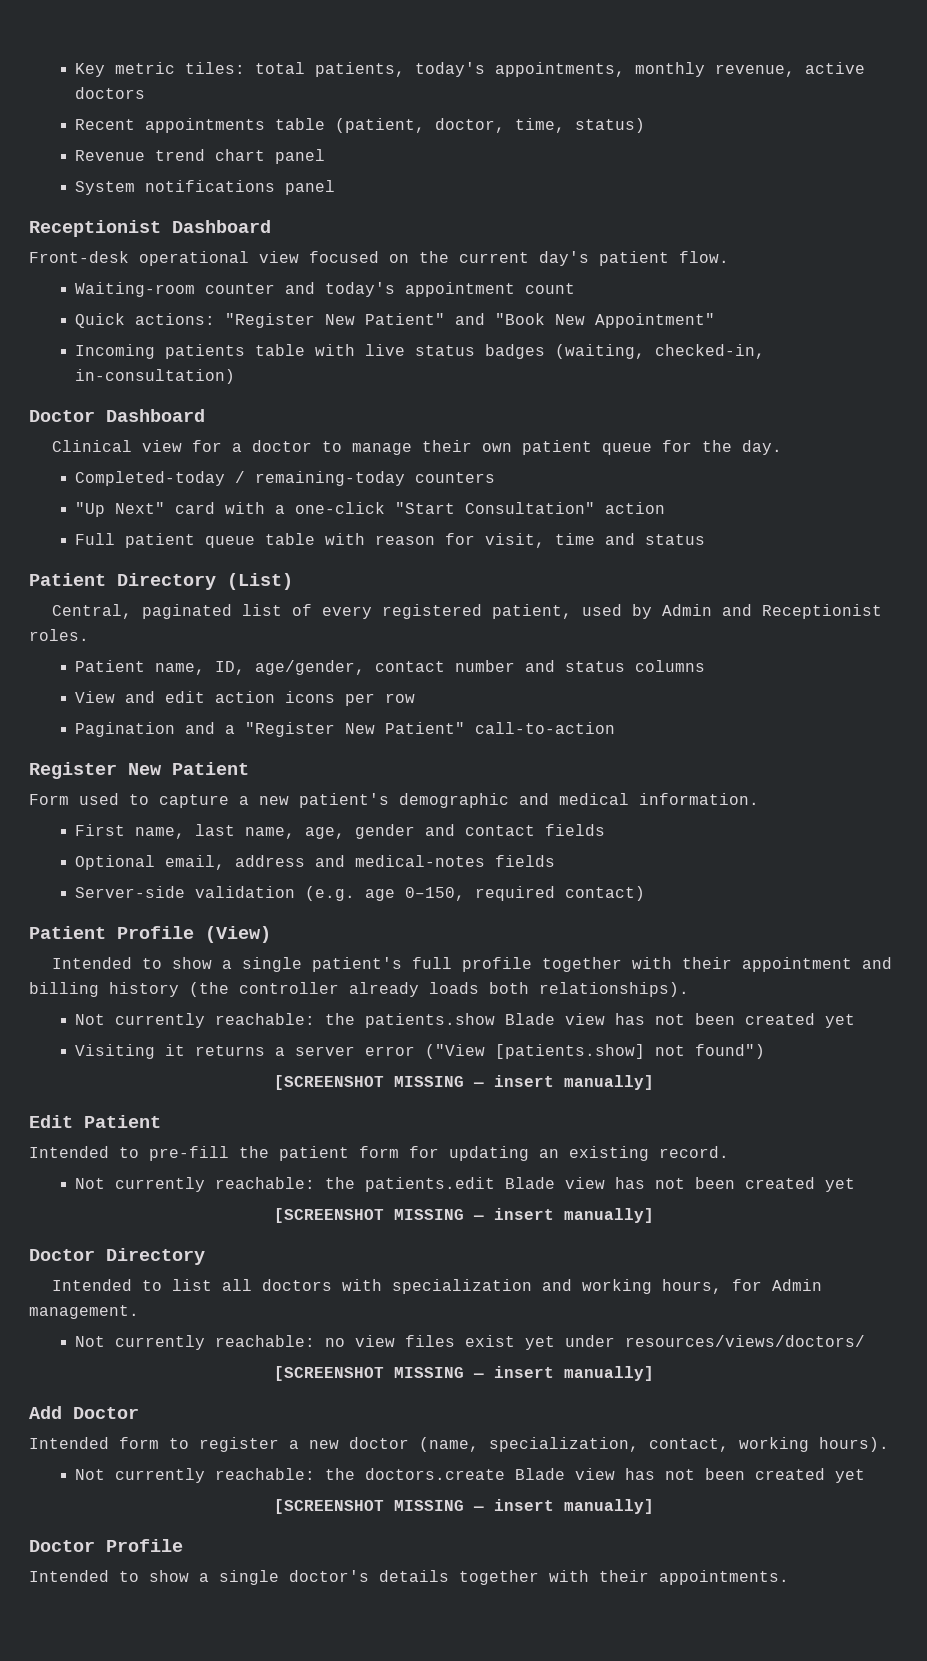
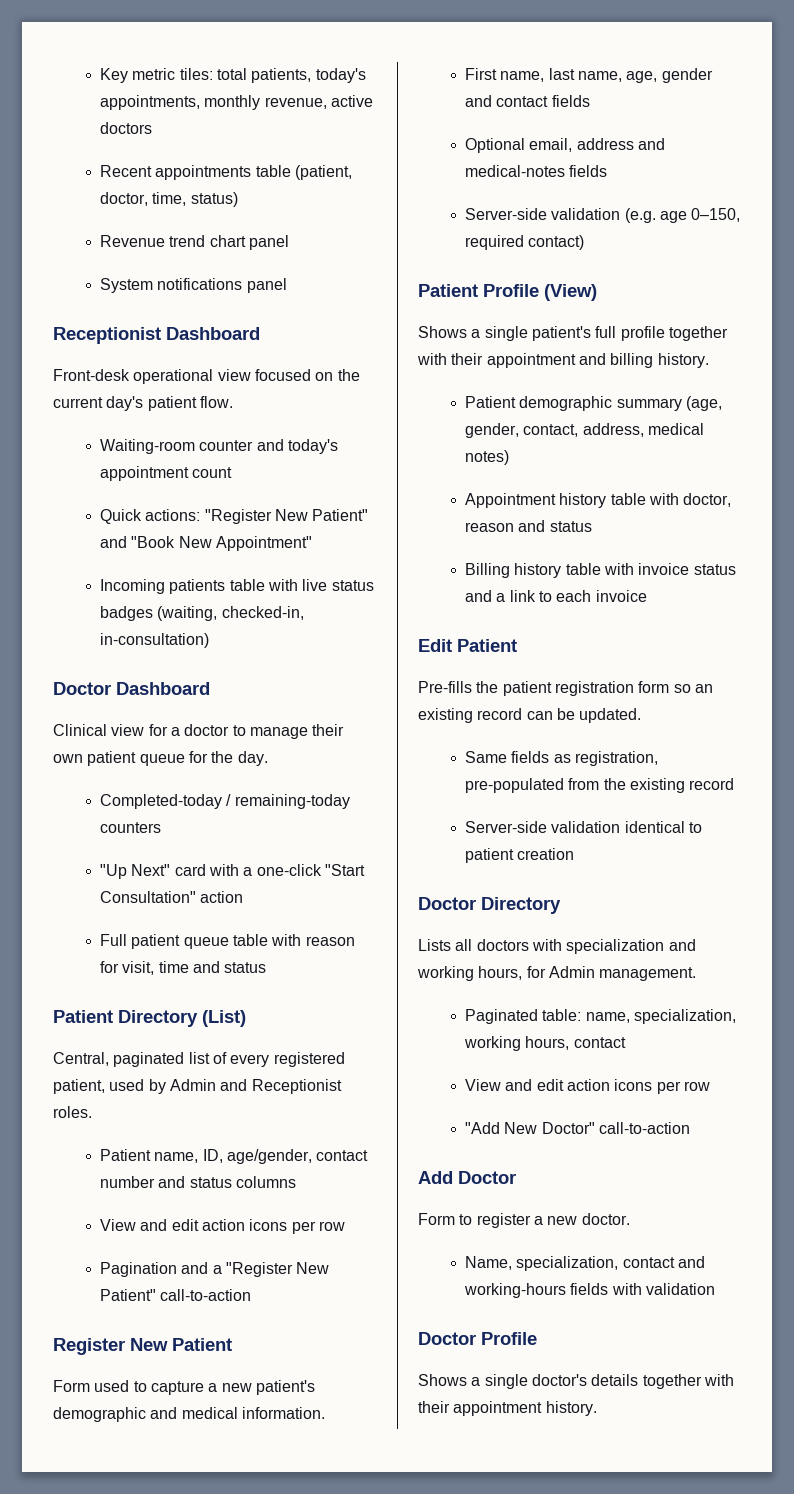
- Intended to show a single patient's full profile together with their appointment and billing history (the controller already loads both relationships).
- Not currently reachable: the patients.show Blade view has not been created yet
- Visiting it returns a server error ("View [patients.show] not found")
- [SCREENSHOT MISSING — insert manually]
+ Shows a single patient's full profile together with their appointment and billing history.
+ Patient demographic summary (age, gender, contact, address, medical notes)
+ Appointment history table with doctor, reason and status
+ Billing history table with invoice status and a link to each invoice
  Edit Patient
- Intended to pre-fill the patient form for updating an existing record.
- Not currently reachable: the patients.edit Blade view has not been created yet
- [SCREENSHOT MISSING — insert manually]
+ Pre-fills the patient registration form so an existing record can be updated.
+ Same fields as registration, pre-populated from the existing record
+ Server-side validation identical to patient creation
- Intended to list all doctors with specialization and working hours, for Admin management.
+ Lists all doctors with specialization and working hours, for Admin management.
- Not currently reachable: no view files exist yet under resources/views/doctors/
- [SCREENSHOT MISSING — insert manually]
+ Paginated table: name, specialization, working hours, contact
+ View and edit action icons per row
+ "Add New Doctor" call-to-action
- Intended form to register a new doctor (name, specialization, contact, working hours).
- Not currently reachable: the doctors.create Blade view has not been created yet
- [SCREENSHOT MISSING — insert manually]
+ Form to register a new doctor.
+ Name, specialization, contact and working-hours fields with validation
- Intended to show a single doctor's details together with their appointments.
+ Shows a single doctor's details together with their appointment history.

